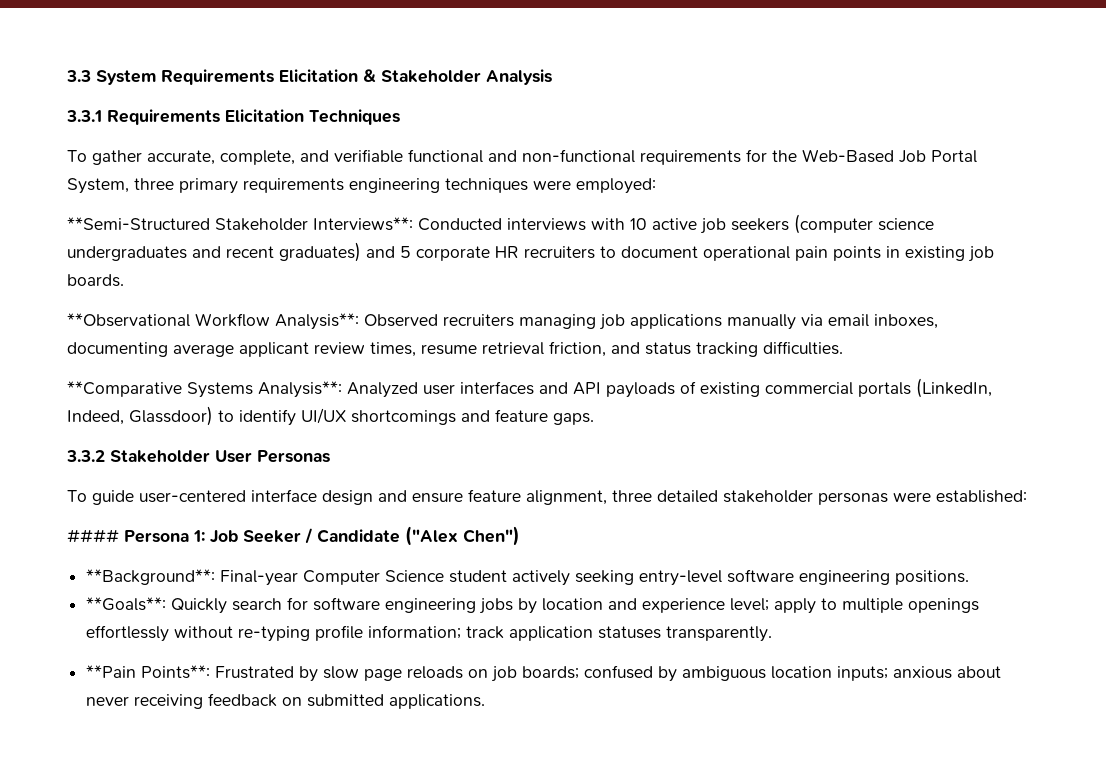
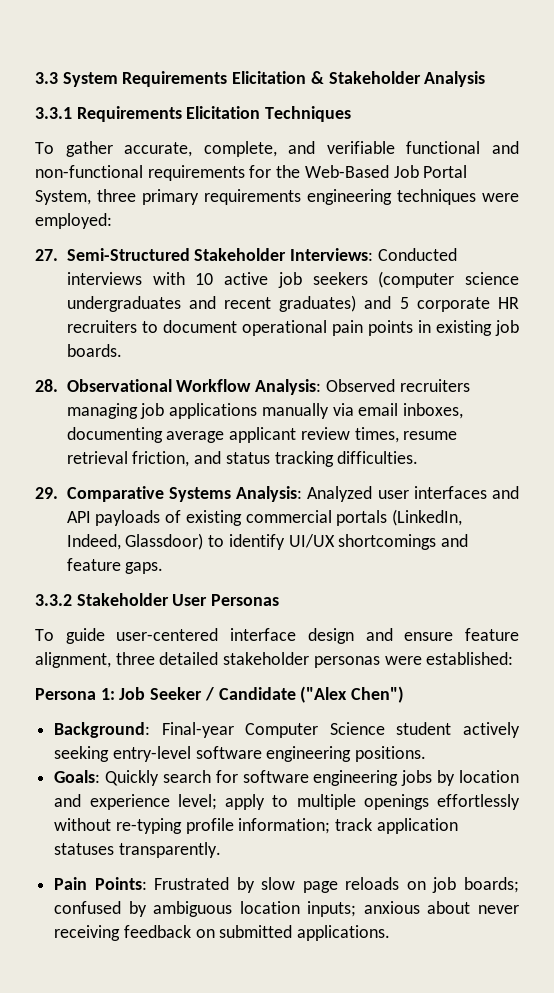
- **Semi-Structured Stakeholder Interviews**: Conducted interviews with 10 active job seekers (computer science undergraduates and recent graduates) and 5 corporate HR recruiters to document operational pain points in existing job boards.
+ 27. Semi-Structured Stakeholder Interviews: Conducted interviews with 10 active job seekers (computer science undergraduates and recent graduates) and 5 corporate HR recruiters to document operational pain points in existing job boards.
- **Observational Workflow Analysis**: Observed recruiters managing job applications manually via email inboxes, documenting average applicant review times, resume retrieval friction, and status tracking difficulties.
+ 28. Observational Workflow Analysis: Observed recruiters managing job applications manually via email inboxes, documenting average applicant review times, resume retrieval friction, and status tracking difficulties.
- **Comparative Systems Analysis**: Analyzed user interfaces and API payloads of existing commercial portals (LinkedIn, Indeed, Glassdoor) to identify UI/UX shortcomings and feature gaps.
+ 29. Comparative Systems Analysis: Analyzed user interfaces and API payloads of existing commercial portals (LinkedIn, Indeed, Glassdoor) to identify UI/UX shortcomings and feature gaps.
- #### Persona 1: Job Seeker / Candidate ("Alex Chen")
+ Persona 1: Job Seeker / Candidate ("Alex Chen")
- **Background**: Final-year Computer Science student actively seeking entry-level software engineering positions.
+ Background: Final-year Computer Science student actively seeking entry-level software engineering positions.
- **Goals**: Quickly search for software engineering jobs by location and experience level; apply to multiple openings effortlessly without re-typing profile information; track application statuses transparently.
+ Goals: Quickly search for software engineering jobs by location and experience level; apply to multiple openings effortlessly without re-typing profile information; track application statuses transparently.
- **Pain Points**: Frustrated by slow page reloads on job boards; confused by ambiguous location inputs; anxious about never receiving feedback on submitted applications.
+ Pain Points: Frustrated by slow page reloads on job boards; confused by ambiguous location inputs; anxious about never receiving feedback on submitted applications.

